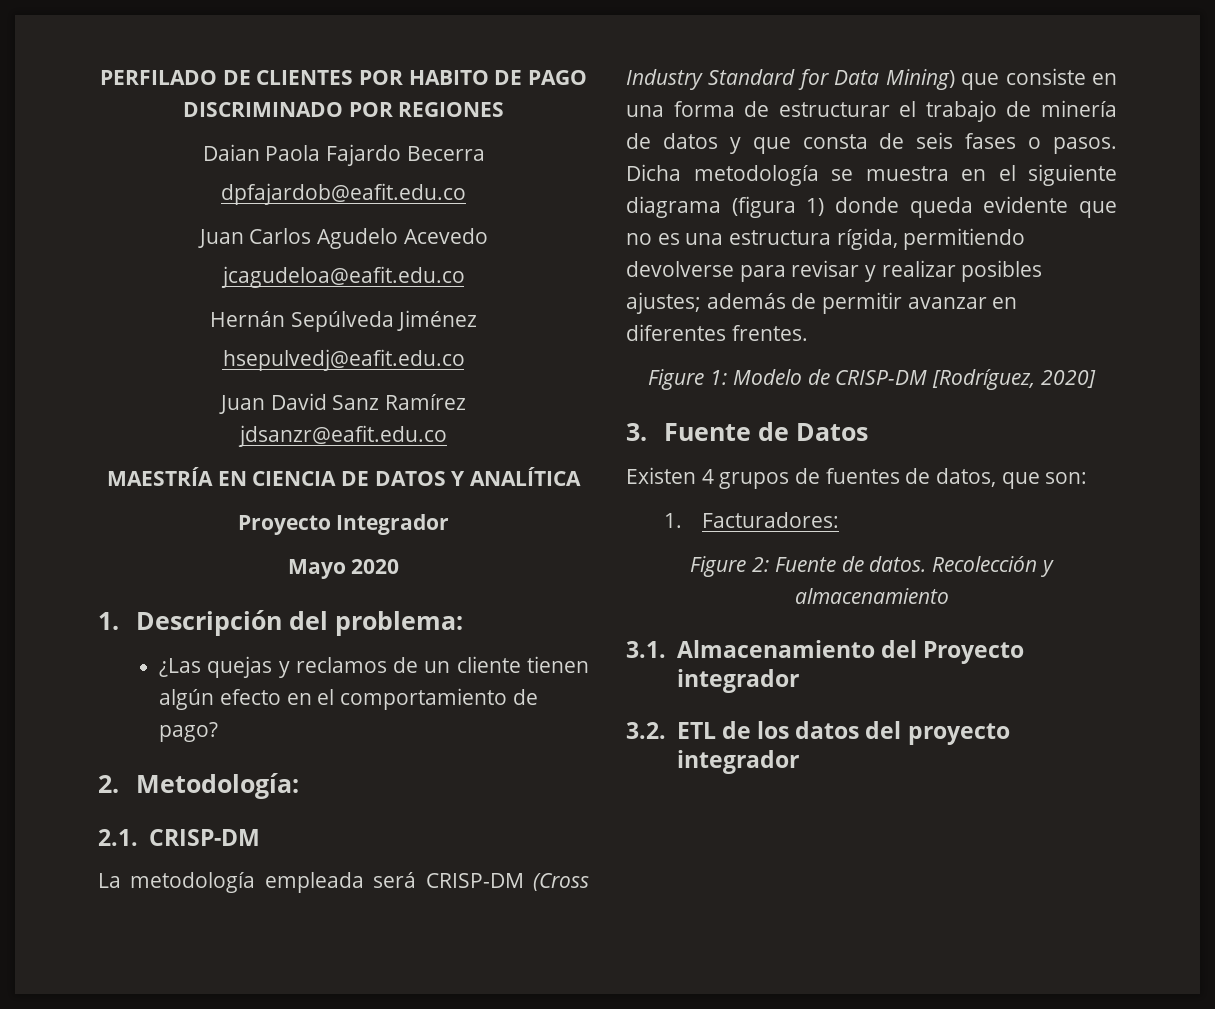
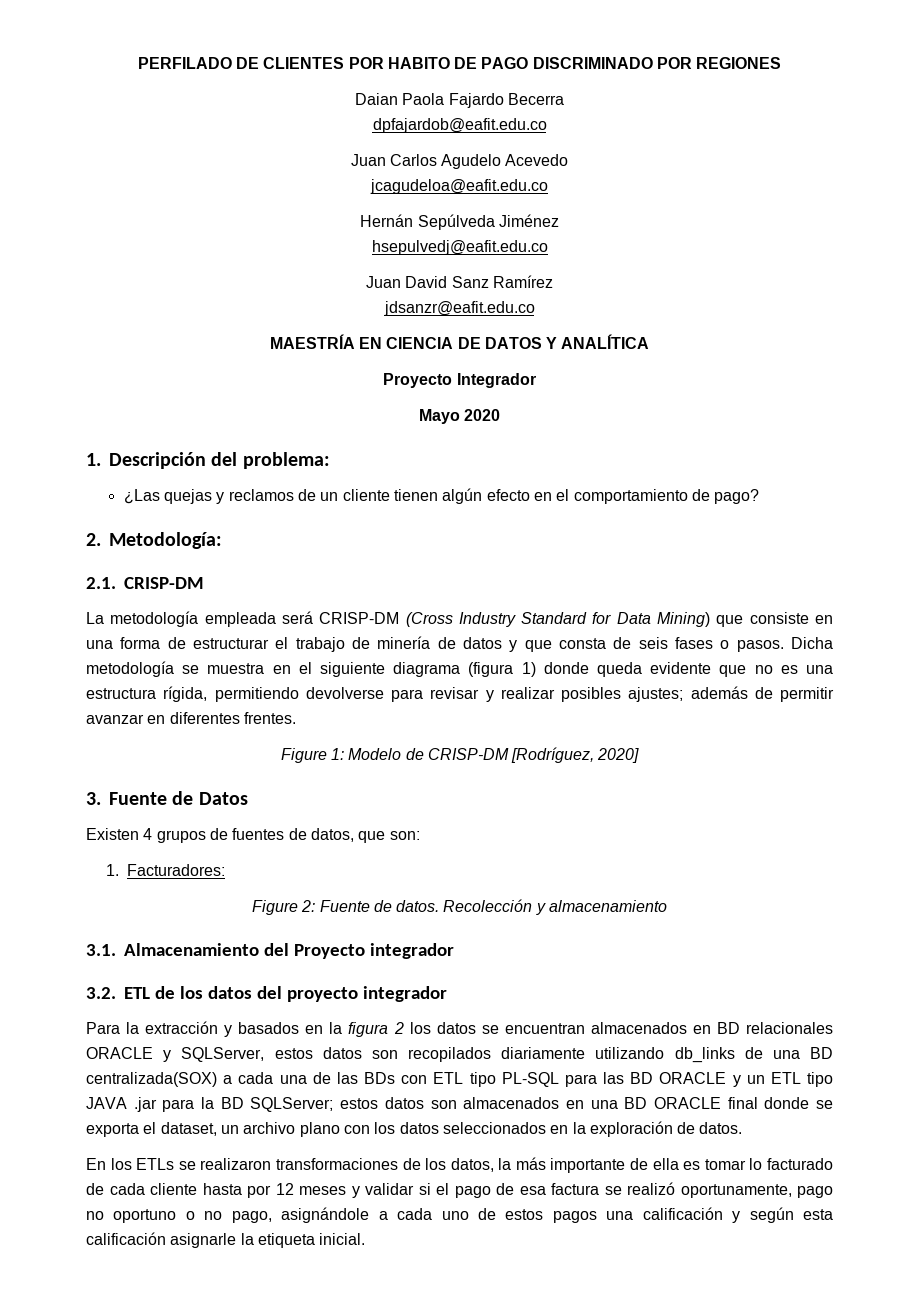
+ Para la extracción y basados en la figura 2 los datos se encuentran almacenados en BD relacionales ORACLE y SQLServer, estos datos son recopilados diariamente utilizando db_links de una BD centralizada(SOX) a cada una de las BDs con ETL tipo PL-SQL para las BD ORACLE y un ETL tipo JAVA .jar para la BD SQLServer; estos datos son almacenados en una BD ORACLE final donde se exporta el dataset, un archivo plano con los datos seleccionados en la exploración de datos.
+ En los ETLs se realizaron transformaciones de los datos, la más importante de ella es tomar lo facturado de cada cliente hasta por 12 meses y validar si el pago de esa factura se realizó oportunamente, pago no oportuno o no pago, asignándole a cada uno de estos pagos una calificación y según esta calificación asignarle la etiqueta inicial.

